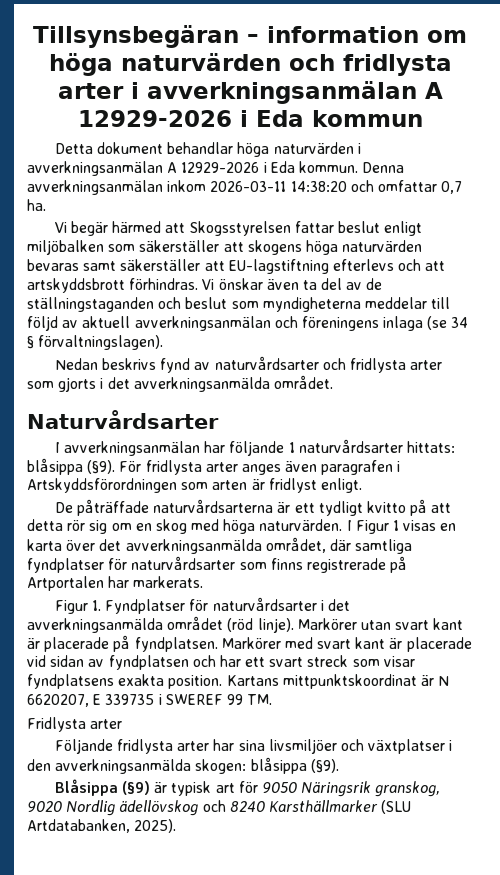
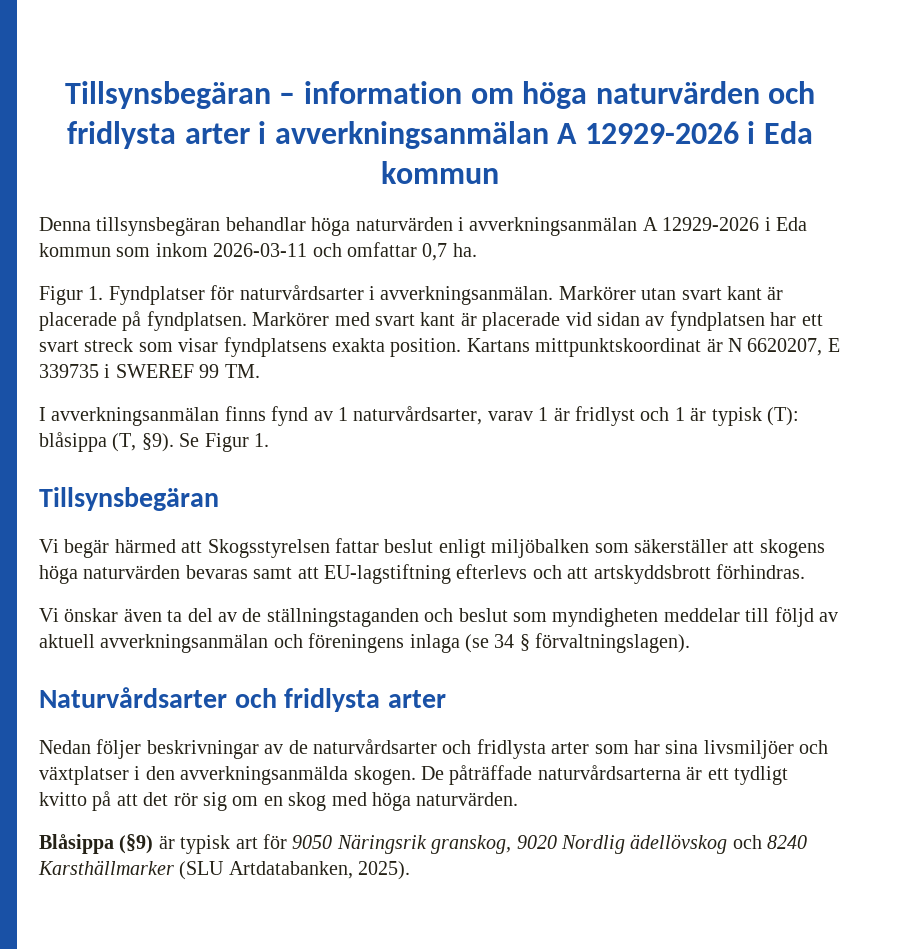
- Detta dokument behandlar höga naturvärden i avverkningsanmälan A 12929-2026 i Eda kommun. Denna avverkningsanmälan inkom 2026-03-11 14:38:20 och omfattar 0,7 ha.
+ Denna tillsynsbegäran behandlar höga naturvärden i avverkningsanmälan A 12929-2026 i Eda kommun som inkom 2026-03-11 och omfattar 0,7 ha.
- Vi begär härmed att Skogsstyrelsen fattar beslut enligt miljöbalken som säkerställer att skogens höga naturvärden bevaras samt säkerställer att EU-lagstiftning efterlevs och att artskyddsbrott förhindras. Vi önskar även ta del av de ställningstaganden och beslut som myndigheterna meddelar till följd av aktuell avverkningsanmälan och föreningens inlaga (se 34 § förvaltningslagen).
- Nedan beskrivs fynd av naturvårdsarter och fridlysta arter som gjorts i det avverkningsanmälda området.
- Naturvårdsarter
- I avverkningsanmälan har följande 1 naturvårdsarter hittats: blåsippa (§9). För fridlysta arter anges även paragrafen i Artskyddsförordningen som arten är fridlyst enligt.
- De påträffade naturvårdsarterna är ett tydligt kvitto på att detta rör sig om en skog med höga naturvärden. I Figur 1 visas en karta över det avverkningsanmälda området, där samtliga fyndplatser för naturvårdsarter som finns registrerade på Artportalen har markerats.
- Figur 1. Fyndplatser för naturvårdsarter i det avverkningsanmälda området (röd linje).
+ Figur 1. Fyndplatser för naturvårdsarter i avverkningsanmälan.
- Markörer med svart kant är placerade vid sidan av fyndplatsen och har ett svart streck som visar fyndplatsens exakta position.
+ Markörer med svart kant är placerade vid sidan av fyndplatsen har ett svart streck som visar fyndplatsens exakta position.
- Fridlysta arter
- Följande fridlysta arter har sina livsmiljöer och växtplatser i den avverkningsanmälda skogen: blåsippa (§9).
+ I avverkningsanmälan finns fynd av 1 naturvårdsarter, varav 1 är fridlyst och 1 är typisk (T): blåsippa (T, §9). Se Figur 1.
+ Tillsynsbegäran
+ Vi begär härmed att Skogsstyrelsen fattar beslut enligt miljöbalken som säkerställer att skogens höga naturvärden bevaras samt att EU-lagstiftning efterlevs och att artskyddsbrott förhindras.
+ Vi önskar även ta del av de ställningstaganden och beslut som myndigheten meddelar till följd av aktuell avverkningsanmälan och föreningens inlaga (se 34 § förvaltningslagen).
+ Naturvårdsarter och fridlysta arter
+ Nedan följer beskrivningar av de naturvårdsarter och fridlysta arter som har sina livsmiljöer och växtplatser i den avverkningsanmälda skogen. De påträffade naturvårdsarterna är ett tydligt kvitto på att det rör sig om en skog med höga naturvärden.

